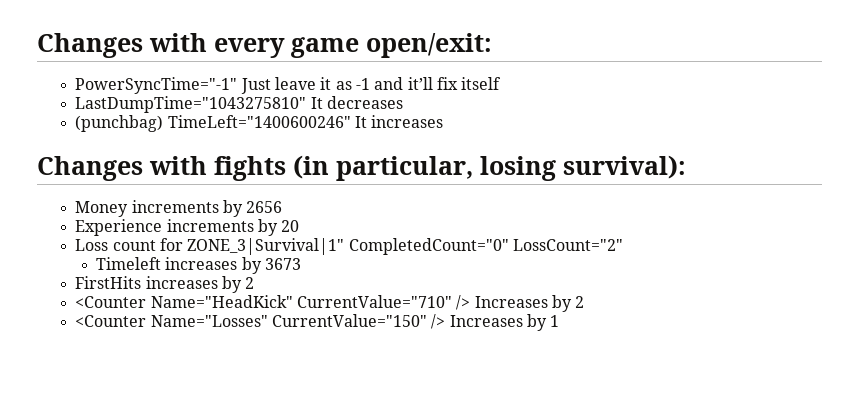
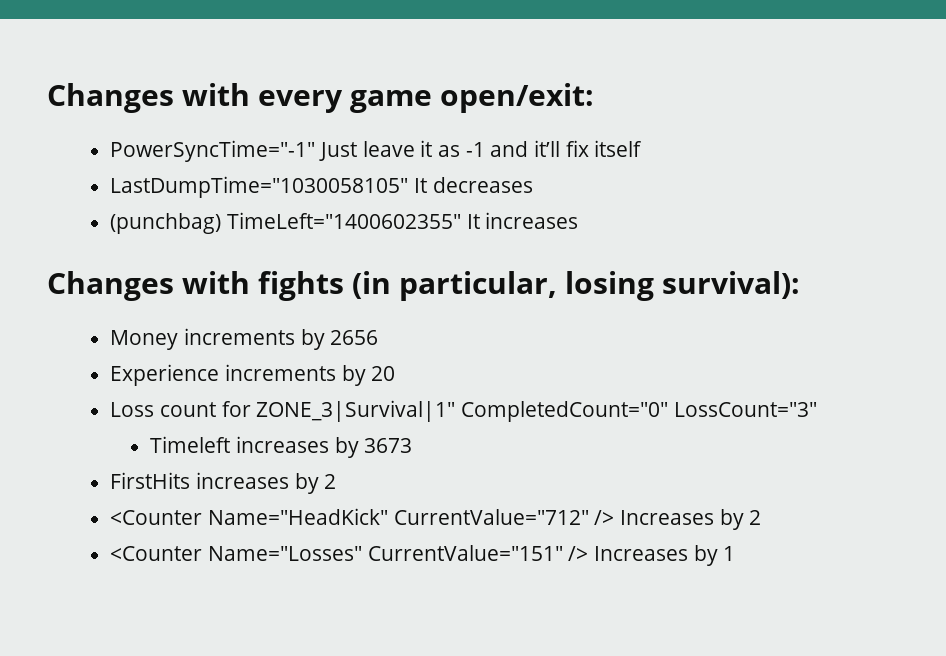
- LastDumpTime="1043275810" It decreases
+ LastDumpTime="1030058105" It decreases
- (punchbag) TimeLeft="1400600246" It increases
+ (punchbag) TimeLeft="1400602355" It increases
- Loss count for ZONE_3|Survival|1" CompletedCount="0" LossCount="2"
+ Loss count for ZONE_3|Survival|1" CompletedCount="0" LossCount="3"
- <Counter Name="HeadKick" CurrentValue="710" /> Increases by 2
+ <Counter Name="HeadKick" CurrentValue="712" /> Increases by 2
- <Counter Name="Losses" CurrentValue="150" /> Increases by 1
+ <Counter Name="Losses" CurrentValue="151" /> Increases by 1

